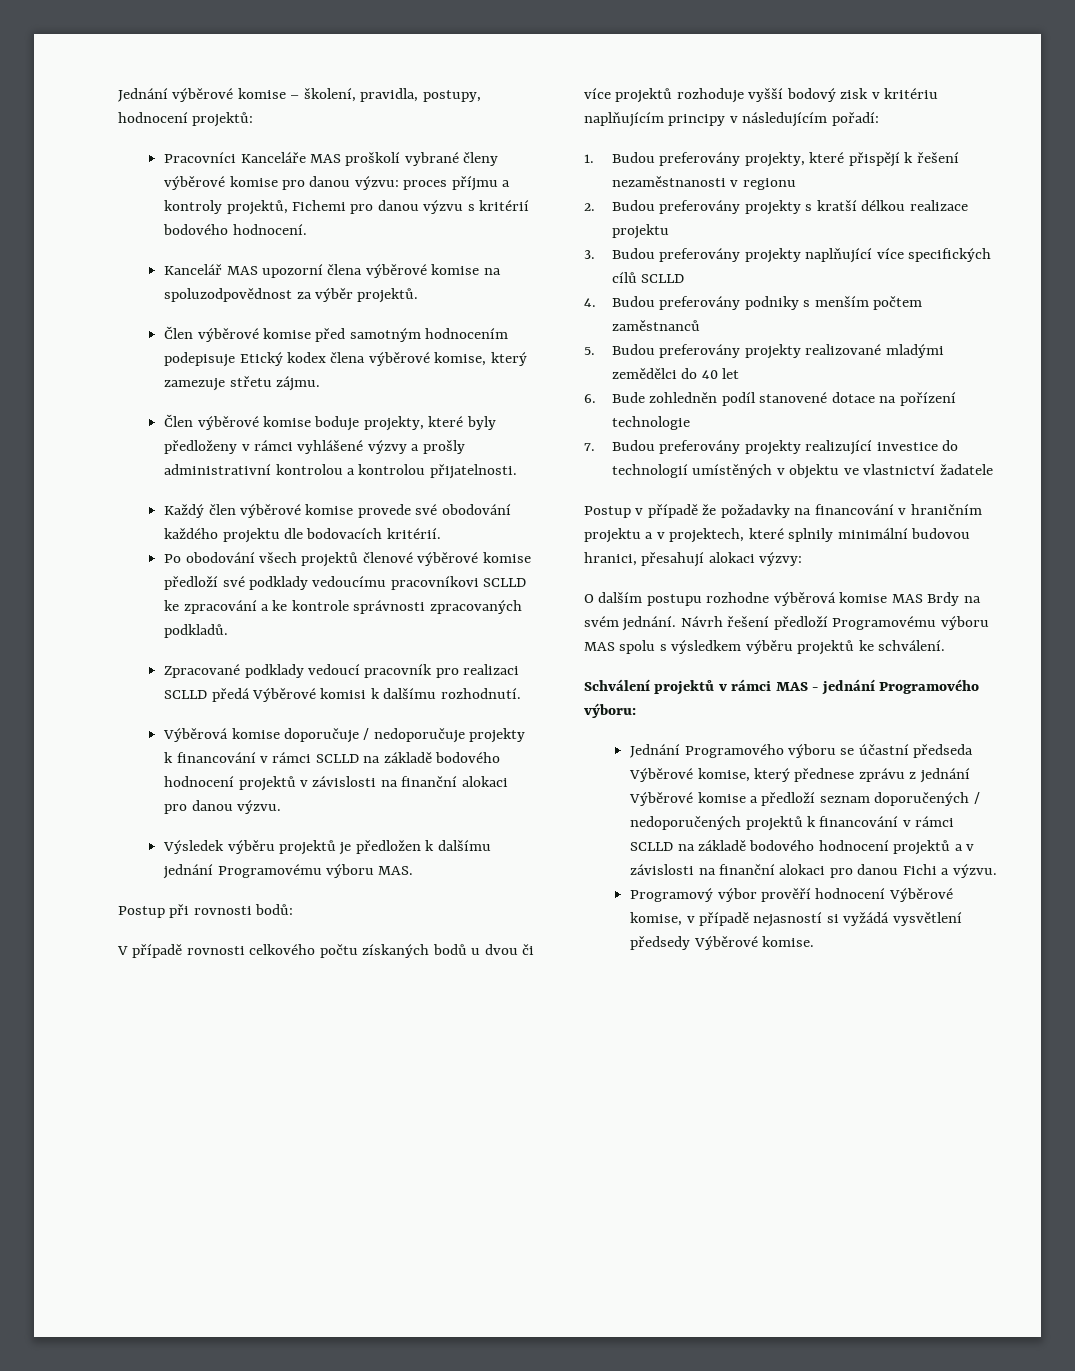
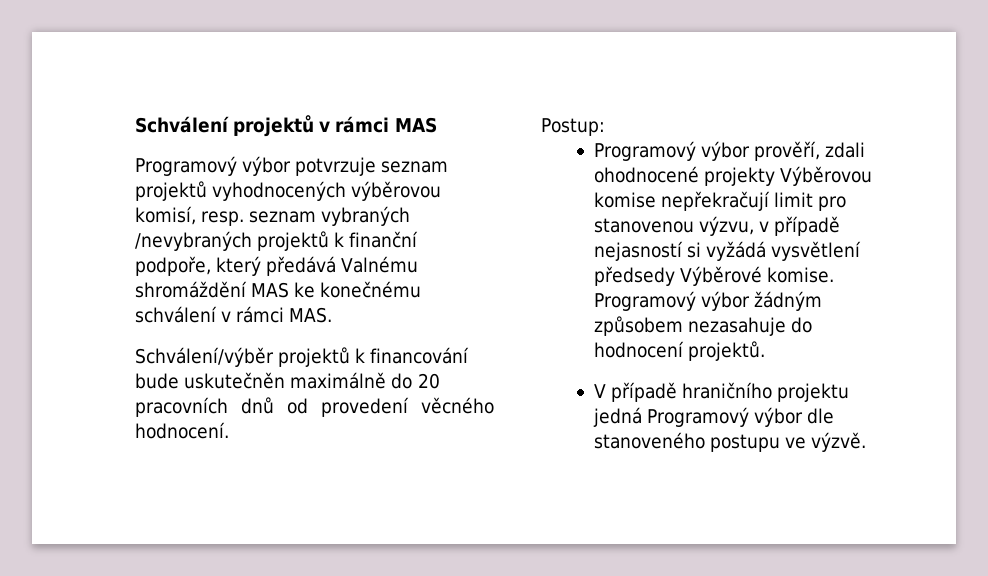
- Jednání výběrové komise – školení, pravidla, postupy, hodnocení projektů:
- Pracovníci Kanceláře MAS proškolí vybrané členy výběrové komise pro danou výzvu: proces příjmu a kontroly projektů, Fichemi pro danou výzvu s kritérií bodového hodnocení.
- Kancelář MAS upozorní člena výběrové komise na spoluzodpovědnost za výběr projektů.
- Člen výběrové komise před samotným hodnocením podepisuje Etický kodex člena výběrové komise, který zamezuje střetu zájmu.
- Člen výběrové komise boduje projekty, které byly předloženy v rámci vyhlášené výzvy a prošly administrativní kontrolou a kontrolou přijatelnosti.
- Každý člen výběrové komise provede své obodování každého projektu dle bodovacích kritérií.
- Po obodování všech projektů členové výběrové komise předloží své podklady vedoucímu pracovníkovi SCLLD ke zpracování a ke kontrole správnosti zpracovaných podkladů.
- Zpracované podklady vedoucí pracovník pro realizaci SCLLD předá Výběrové komisi k dalšímu rozhodnutí.
- Výběrová komise doporučuje / nedoporučuje projekty k financování v rámci SCLLD na základě bodového hodnocení projektů v závislosti na finanční alokaci pro danou výzvu.
- Výsledek výběru projektů je předložen k dalšímu jednání Programovému výboru MAS.
- Postup při rovnosti bodů:
- V případě rovnosti celkového počtu získaných bodů u dvou či více projektů rozhoduje vyšší bodový zisk v kritériu naplňujícím principy v následujícím pořadí:
- 1. Budou preferovány projekty, které přispějí k řešení nezaměstnanosti v regionu
- 2. Budou preferovány projekty s kratší délkou realizace projektu
- 3. Budou preferovány projekty naplňující více specifických cílů SCLLD
- 4. Budou preferovány podniky s menším počtem zaměstnanců
- 5. Budou preferovány projekty realizované mladými zemědělci do 40 let
- 6. Bude zohledněn podíl stanovené dotace na pořízení technologie
- 7. Budou preferovány projekty realizující investice do technologií umístěných v objektu ve vlastnictví žadatele
- Postup v případě že požadavky na financování v hraničním projektu a v projektech, které splnily minimální budovou hranici, přesahují alokaci výzvy:
- O dalším postupu rozhodne výběrová komise MAS Brdy na svém jednání. Návrh řešení předloží Programovému výboru MAS spolu s výsledkem výběru projektů ke schválení.
- Schválení projektů v rámci MAS - jednání Programového výboru:
- Jednání Programového výboru se účastní předseda Výběrové komise, který přednese zprávu z jednání Výběrové komise a předloží seznam doporučených / nedoporučených projektů k financování v rámci SCLLD na základě bodového hodnocení projektů a v závislosti na finanční alokaci pro danou Fichi a výzvu.
- Programový výbor prověří hodnocení Výběrové komise, v případě nejasností si vyžádá vysvětlení předsedy Výběrové komise.
+ Schválení projektů v rámci MAS
+ Programový výbor potvrzuje seznam projektů vyhodnocených výběrovou komisí, resp. seznam vybraných /nevybraných projektů k finanční podpoře, který předává Valnému shromáždění MAS ke konečnému schválení v rámci MAS.
+ Schválení/výběr projektů k financování bude uskutečněn maximálně do 20 pracovních dnů od provedení věcného hodnocení.
+ Postup:
+ Programový výbor prověří, zdali ohodnocené projekty Výběrovou komise nepřekračují limit pro stanovenou výzvu, v případě nejasností si vyžádá vysvětlení předsedy Výběrové komise.
+ Programový výbor žádným způsobem nezasahuje do hodnocení projektů.
+ V případě hraničního projektu jedná Programový výbor dle stanoveného postupu ve výzvě.

